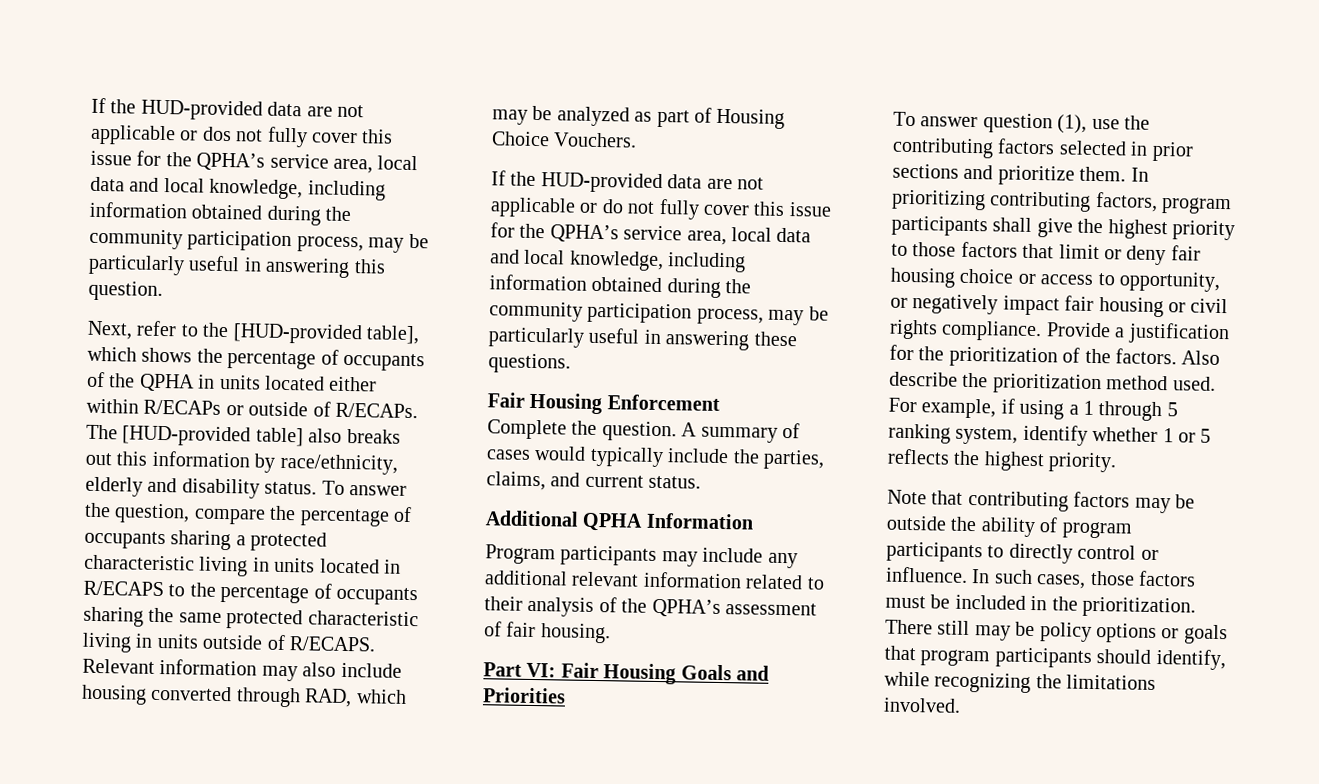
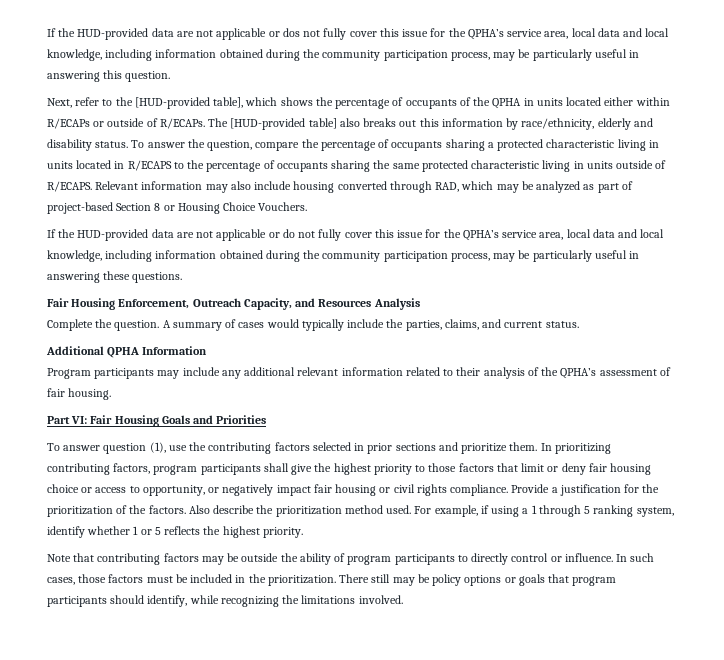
- Relevant information may also include housing converted through RAD, which may be analyzed as part of Housing Choice Vouchers.
+ Relevant information may also include housing converted through RAD, which may be analyzed as part of project-based Section 8 or Housing Choice Vouchers.
- Fair Housing Enforcement
+ Fair Housing Enforcement, Outreach Capacity, and Resources Analysis

